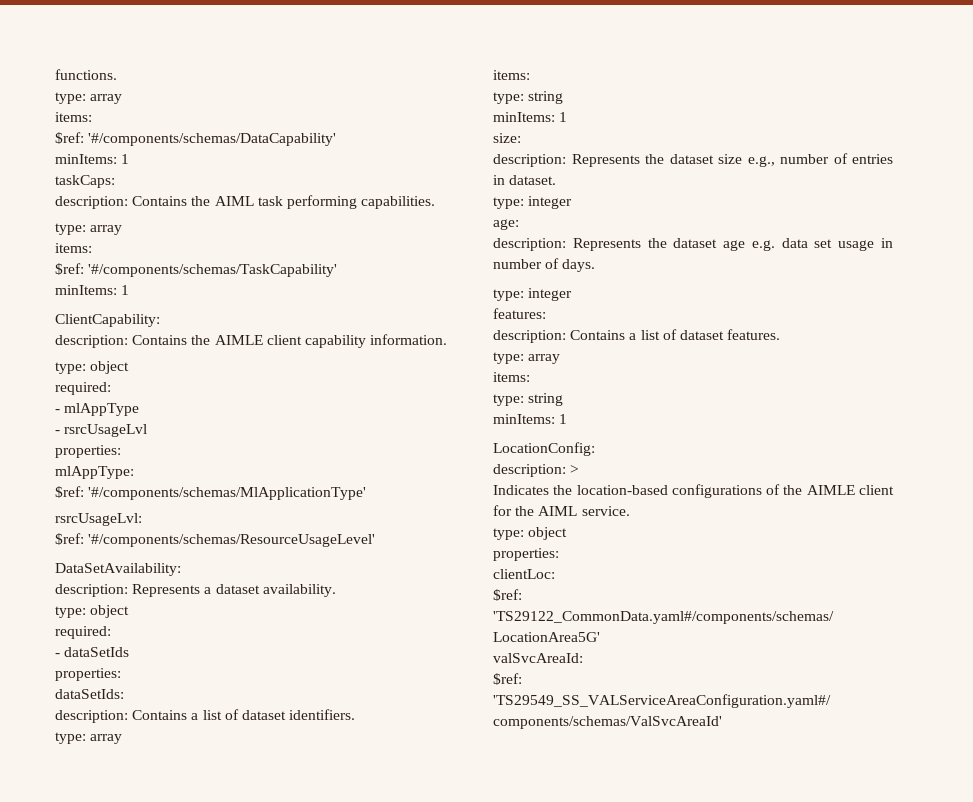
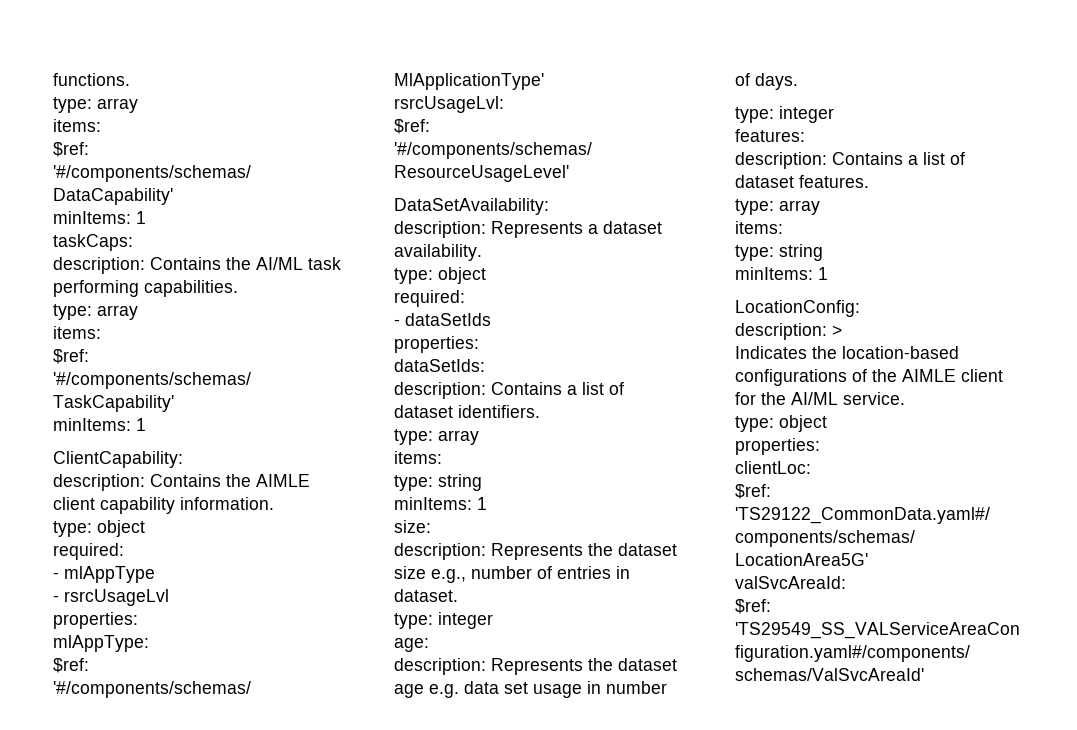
- description: Contains the AIML task performing capabilities.
+ description: Contains the AI/ML task performing capabilities.
- Indicates the location-based configurations of the AIMLE client for the AIML service.
+ Indicates the location-based configurations of the AIMLE client for the AI/ML service.

